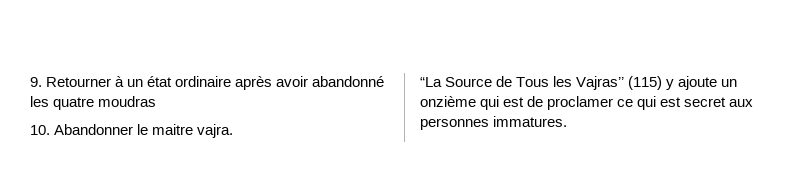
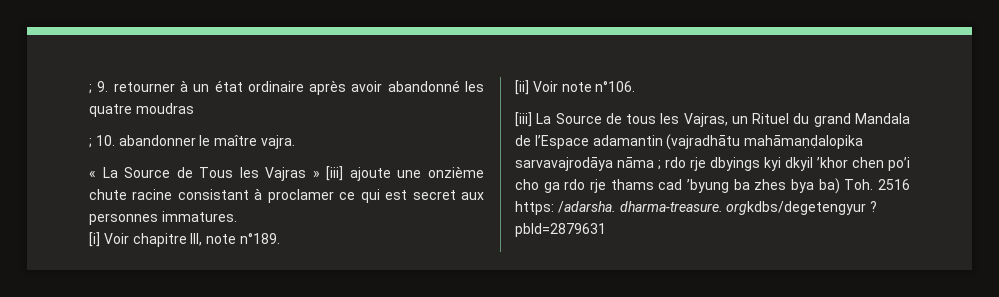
- 9. Retourner à un état ordinaire après avoir abandonné les quatre moudras
+ ; 9. retourner à un état ordinaire après avoir abandonné les quatre moudras
- 10. Abandonner le maitre vajra.
+ ; 10. abandonner le maître vajra.
- “La Source de Tous les Vajras’’ (115) y ajoute un onzième qui est de proclamer ce qui est secret aux personnes immatures.
+ « La Source de Tous les Vajras » [iii] ajoute une onzième chute racine consistant à proclamer ce qui est secret aux personnes immatures.
+ [i] Voir chapitre III, note n°189.
+ [ii] Voir note n°106.
+ [iii] La Source de tous les Vajras, un Rituel du grand Mandala de l’Espace adamantin (vajradhātu mahāmaṇḍalopika sarvavajrodāya nāma ; rdo rje dbyings kyi dkyil ’khor chen po’i cho ga rdo rje thams cad ’byung ba zhes bya ba) Toh. 2516 https: /adarsha. dharma-treasure. orgkdbs/degetengyur ? pbId=2879631

